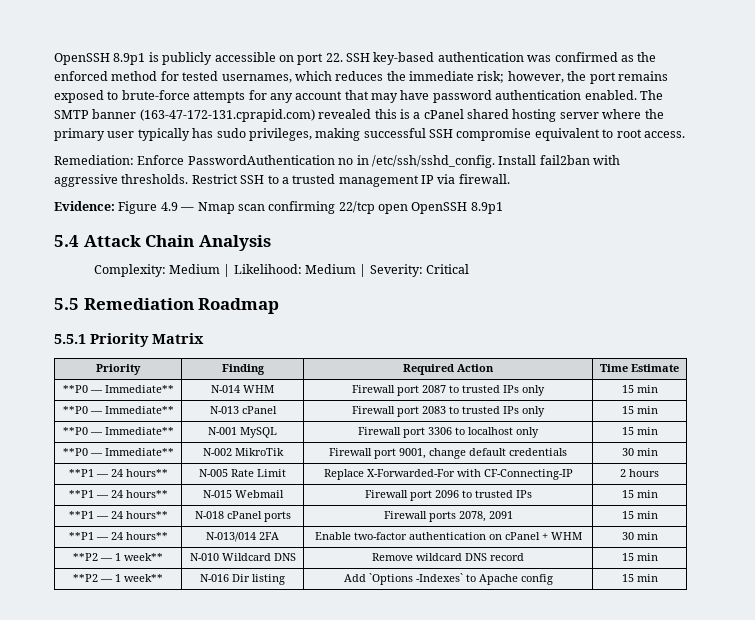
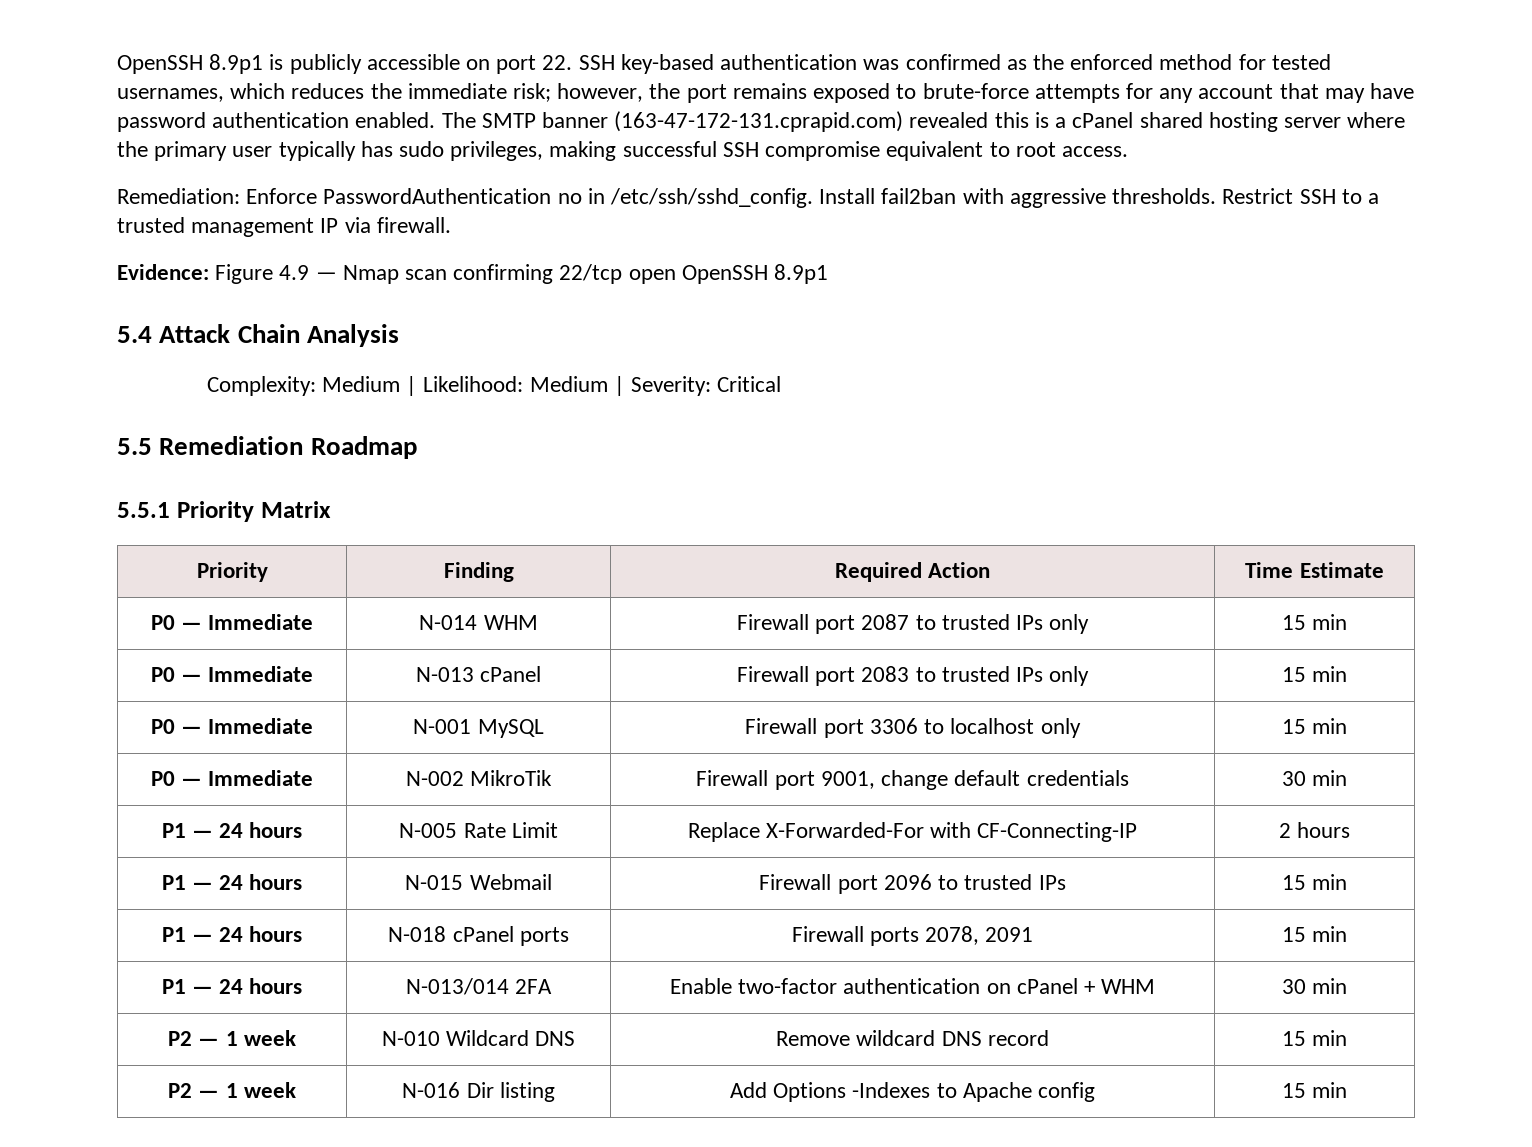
- **P0 — Immediate** | N-014 WHM | Firewall port 2087 to trusted IPs only | 15 min
+ P0 — Immediate | N-014 WHM | Firewall port 2087 to trusted IPs only | 15 min
- **P0 — Immediate** | N-013 cPanel | Firewall port 2083 to trusted IPs only | 15 min
+ P0 — Immediate | N-013 cPanel | Firewall port 2083 to trusted IPs only | 15 min
- **P0 — Immediate** | N-001 MySQL | Firewall port 3306 to localhost only | 15 min
+ P0 — Immediate | N-001 MySQL | Firewall port 3306 to localhost only | 15 min
- **P0 — Immediate** | N-002 MikroTik | Firewall port 9001, change default credentials | 30 min
+ P0 — Immediate | N-002 MikroTik | Firewall port 9001, change default credentials | 30 min
- **P1 — 24 hours** | N-005 Rate Limit | Replace X-Forwarded-For with CF-Connecting-IP | 2 hours
+ P1 — 24 hours | N-005 Rate Limit | Replace X-Forwarded-For with CF-Connecting-IP | 2 hours
- **P1 — 24 hours** | N-015 Webmail | Firewall port 2096 to trusted IPs | 15 min
+ P1 — 24 hours | N-015 Webmail | Firewall port 2096 to trusted IPs | 15 min
- **P1 — 24 hours** | N-018 cPanel ports | Firewall ports 2078, 2091 | 15 min
+ P1 — 24 hours | N-018 cPanel ports | Firewall ports 2078, 2091 | 15 min
- **P1 — 24 hours** | N-013/014 2FA | Enable two-factor authentication on cPanel + WHM | 30 min
+ P1 — 24 hours | N-013/014 2FA | Enable two-factor authentication on cPanel + WHM | 30 min
- **P2 — 1 week** | N-010 Wildcard DNS | Remove wildcard DNS record | 15 min
+ P2 — 1 week | N-010 Wildcard DNS | Remove wildcard DNS record | 15 min
- **P2 — 1 week** | N-016 Dir listing | Add `Options -Indexes` to Apache config | 15 min
+ P2 — 1 week | N-016 Dir listing | Add Options -Indexes to Apache config | 15 min

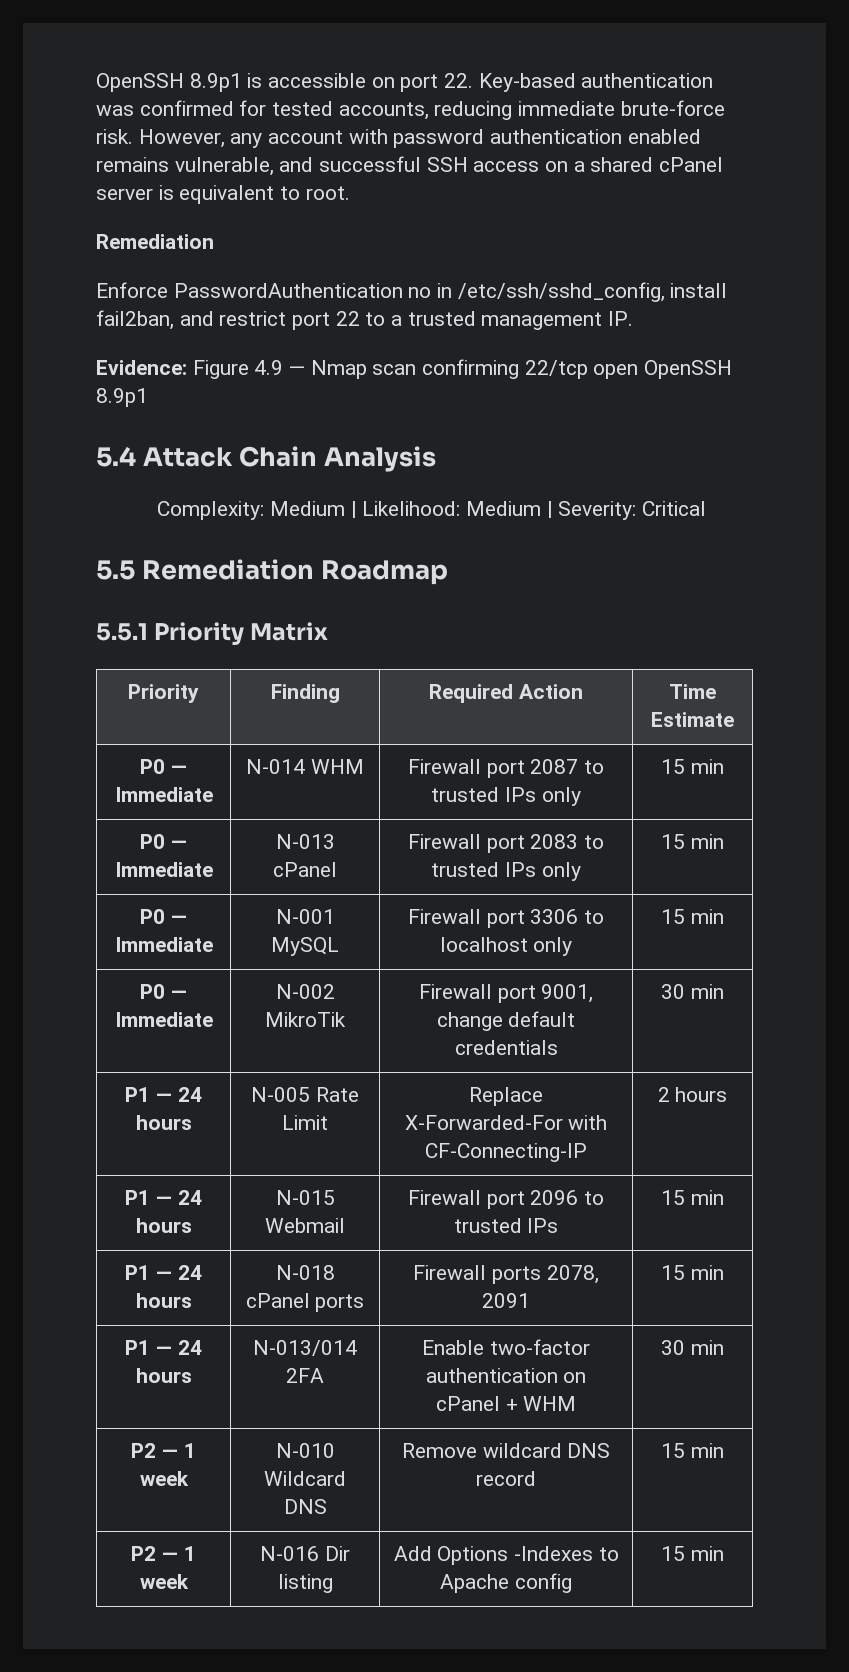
- OpenSSH 8.9p1 is publicly accessible on port 22. SSH key-based authentication was confirmed as the enforced method for tested usernames, which reduces the immediate risk; however, the port remains exposed to brute-force attempts for any account that may have password authentication enabled. The SMTP banner (163-47-172-131.cprapid.com) revealed this is a cPanel shared hosting server where the primary user typically has sudo privileges, making successful SSH compromise equivalent to root access.
- Remediation: Enforce PasswordAuthentication no in /etc/ssh/sshd_config. Install fail2ban with aggressive thresholds. Restrict SSH to a trusted management IP via firewall.
+ OpenSSH 8.9p1 is accessible on port 22. Key-based authentication was confirmed for tested accounts, reducing immediate brute-force risk. However, any account with password authentication enabled remains vulnerable, and successful SSH access on a shared cPanel server is equivalent to root.
+ Remediation
+ Enforce PasswordAuthentication no in /etc/ssh/sshd_config, install fail2ban, and restrict port 22 to a trusted management IP.

